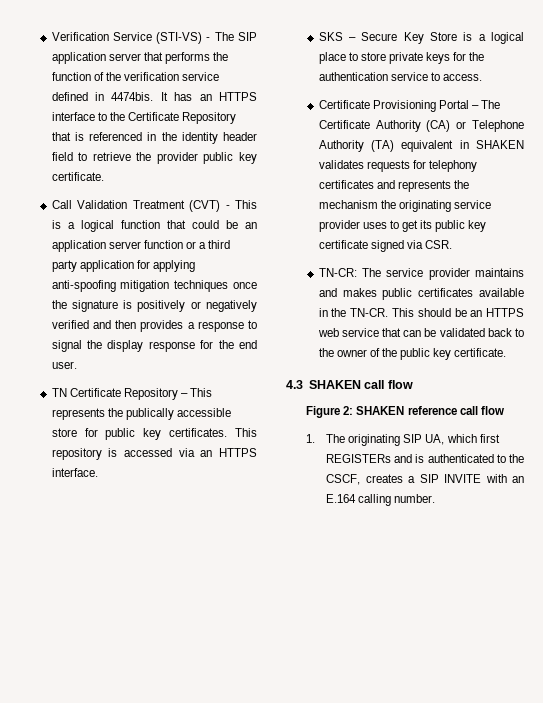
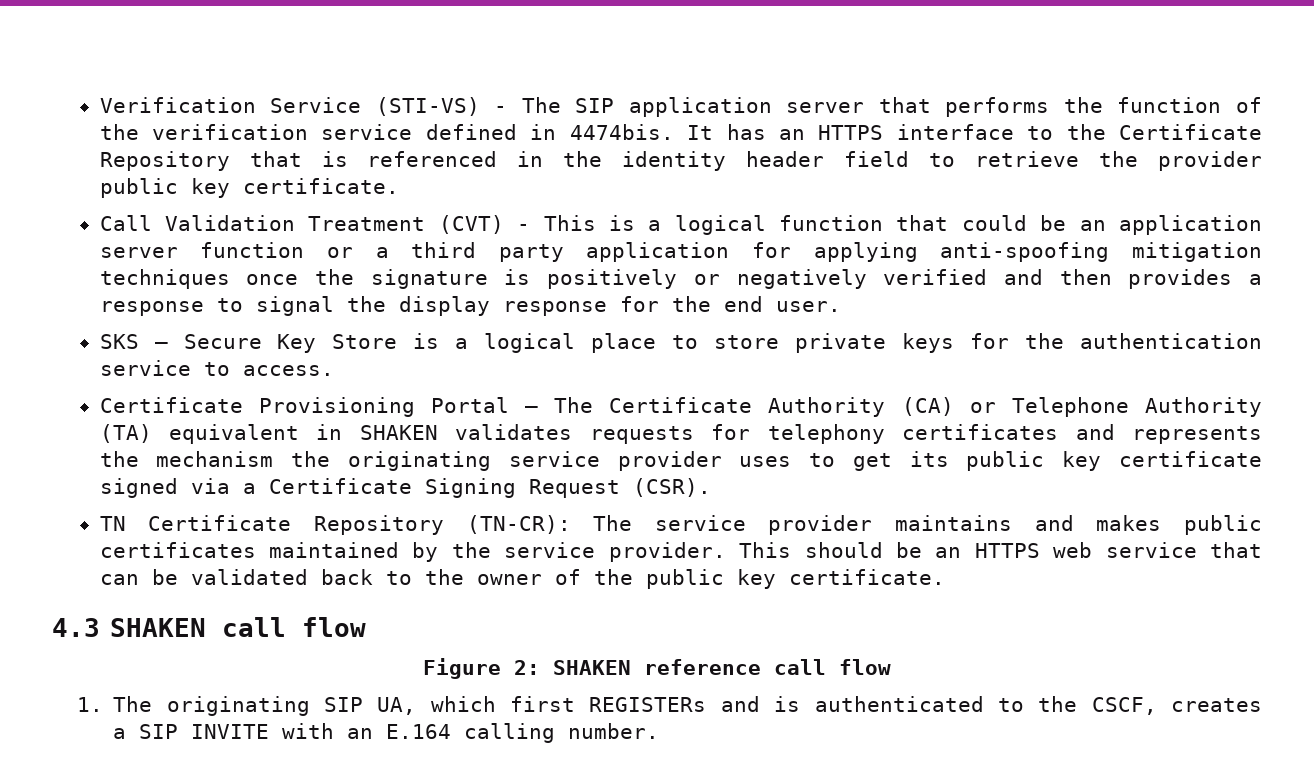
- TN Certificate Repository – This represents the publically accessible store for public key certificates. This repository is accessed via an HTTPS interface.
- Certificate Provisioning Portal – The Certificate Authority (CA) or Telephone Authority (TA) equivalent in SHAKEN validates requests for telephony certificates and represents the mechanism the originating service provider uses to get its public key certificate signed via CSR.
- TN-CR: The service provider maintains and makes public certificates available in the TN-CR.
+ Certificate Provisioning Portal – The Certificate Authority (CA) or Telephone Authority (TA) equivalent in SHAKEN validates requests for telephony certificates and represents the mechanism the originating service provider uses to get its public key certificate signed via a Certificate Signing Request (CSR).
+ TN Certificate Repository (TN-CR): The service provider maintains and makes public certificates maintained by the service provider.

